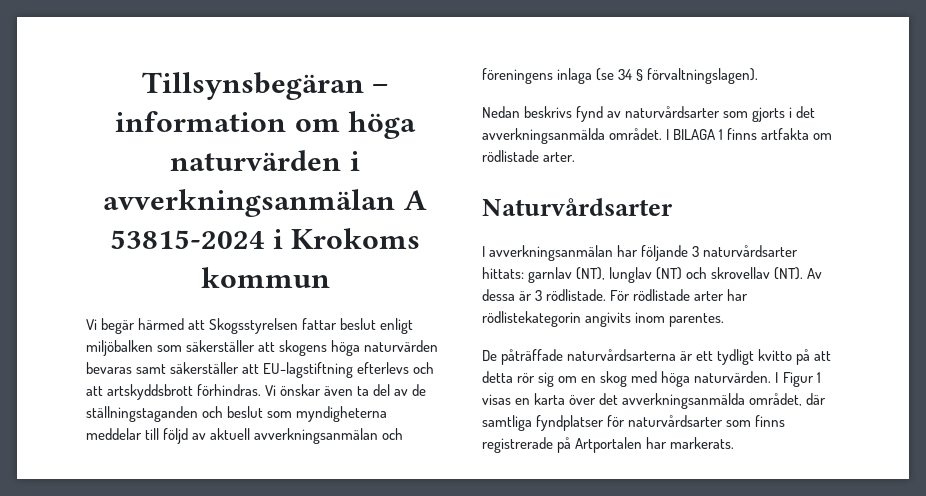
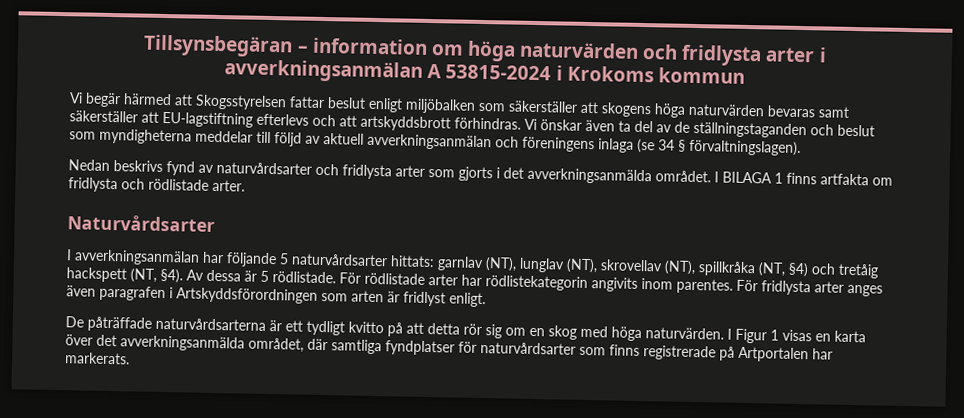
- Tillsynsbegäran – information om höga naturvärden i avverkningsanmälan A 53815-2024 i Krokoms kommun
+ Tillsynsbegäran – information om höga naturvärden och fridlysta arter i avverkningsanmälan A 53815-2024 i Krokoms kommun
- Nedan beskrivs fynd av naturvårdsarter som gjorts i det avverkningsanmälda området.
+ Nedan beskrivs fynd av naturvårdsarter och fridlysta arter som gjorts i det avverkningsanmälda området.
- I BILAGA 1 finns artfakta om rödlistade arter.
+ I BILAGA 1 finns artfakta om fridlysta och rödlistade arter.
- I avverkningsanmälan har följande 3 naturvårdsarter hittats: garnlav (NT), lunglav (NT) och skrovellav (NT). Av dessa är 3 rödlistade.
+ I avverkningsanmälan har följande 5 naturvårdsarter hittats: garnlav (NT), lunglav (NT), skrovellav (NT), spillkråka (NT, §4) och tretåig hackspett (NT, §4). Av dessa är 5 rödlistade.
+ För fridlysta arter anges även paragrafen i Artskyddsförordningen som arten är fridlyst enligt.

